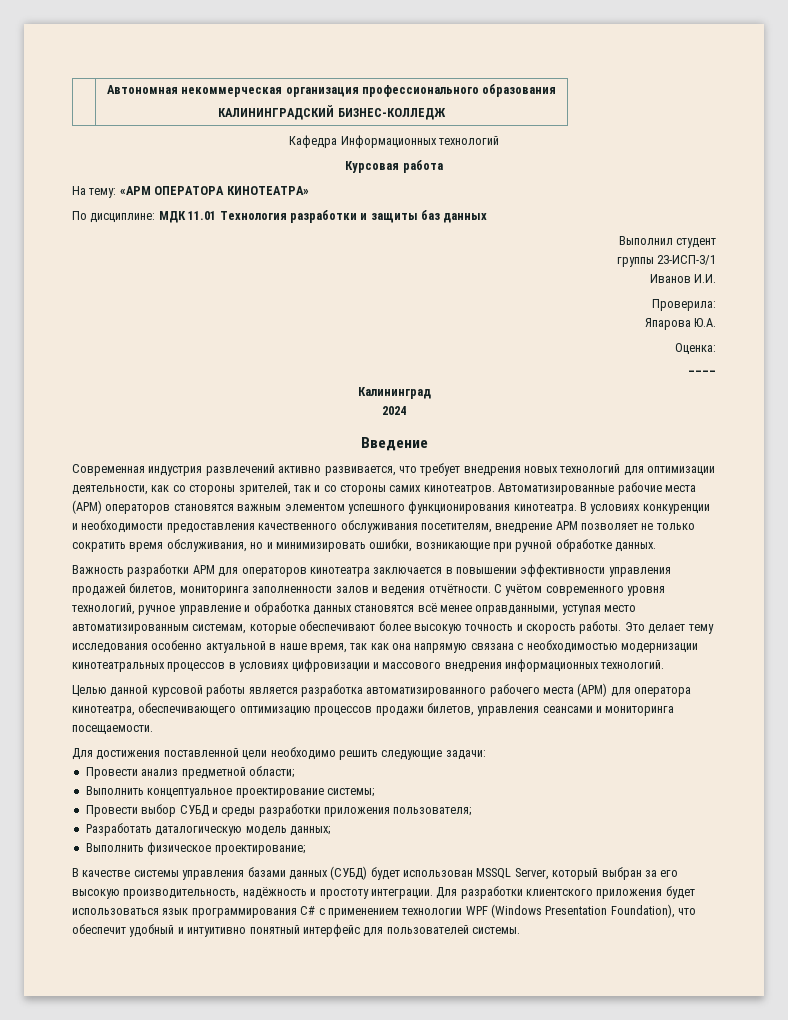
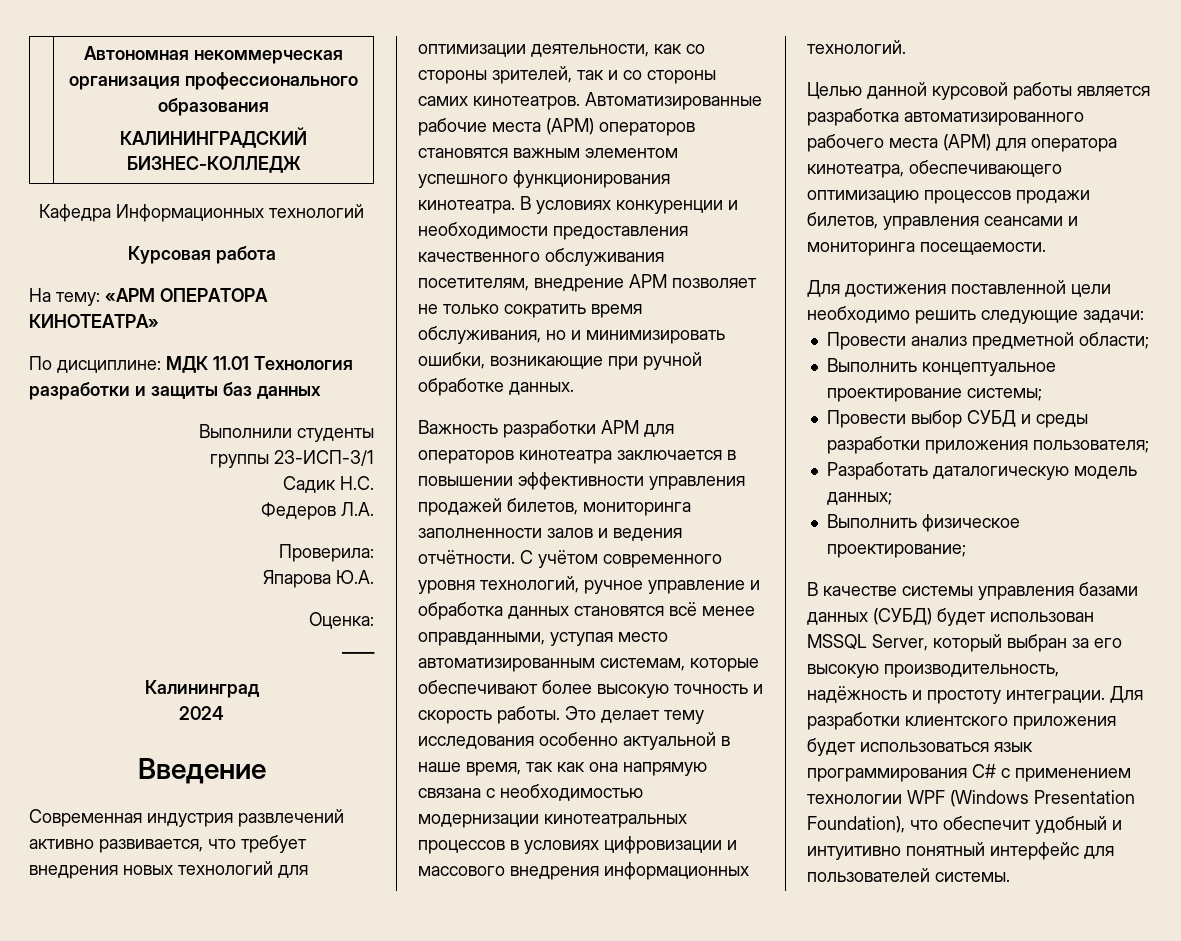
- Выполнил студент
+ Выполнили студенты
- Иванов И.И.
+ Садик Н.С.
+ Федеров Л.А.

